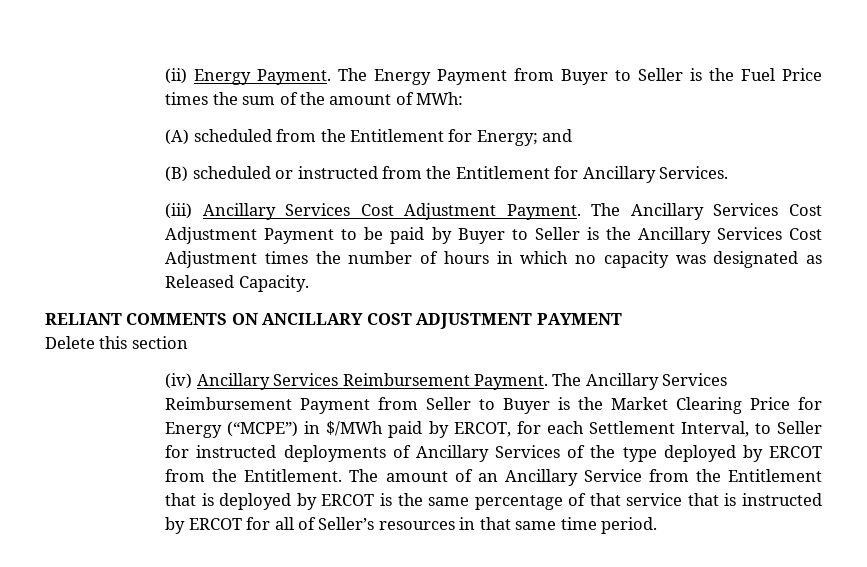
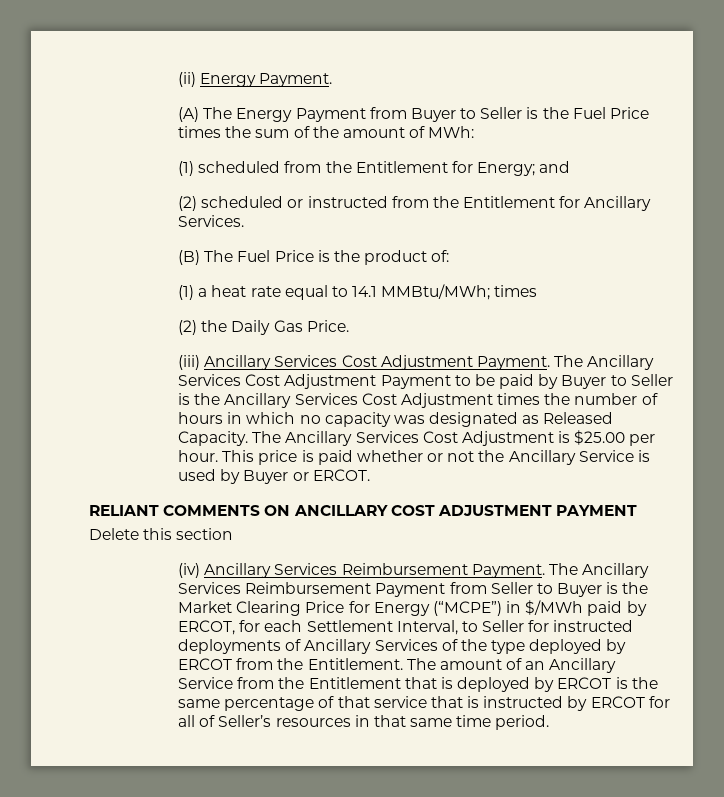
- (ii) Energy Payment. The Energy Payment from Buyer to Seller is the Fuel Price times the sum of the amount of MWh:
+ (ii) Energy Payment.
+ (A) The Energy Payment from Buyer to Seller is the Fuel Price times the sum of the amount of MWh:
- (A) scheduled from the Entitlement for Energy; and
+ (1) scheduled from the Entitlement for Energy; and
- (B) scheduled or instructed from the Entitlement for Ancillary Services.
+ (2) scheduled or instructed from the Entitlement for Ancillary Services.
+ (B) The Fuel Price is the product of:
+ (1) a heat rate equal to 14.1 MMBtu/MWh; times
+ (2) the Daily Gas Price.
+ The Ancillary Services Cost Adjustment is $25.00 per hour. This price is paid whether or not the Ancillary Service is used by Buyer or ERCOT.

